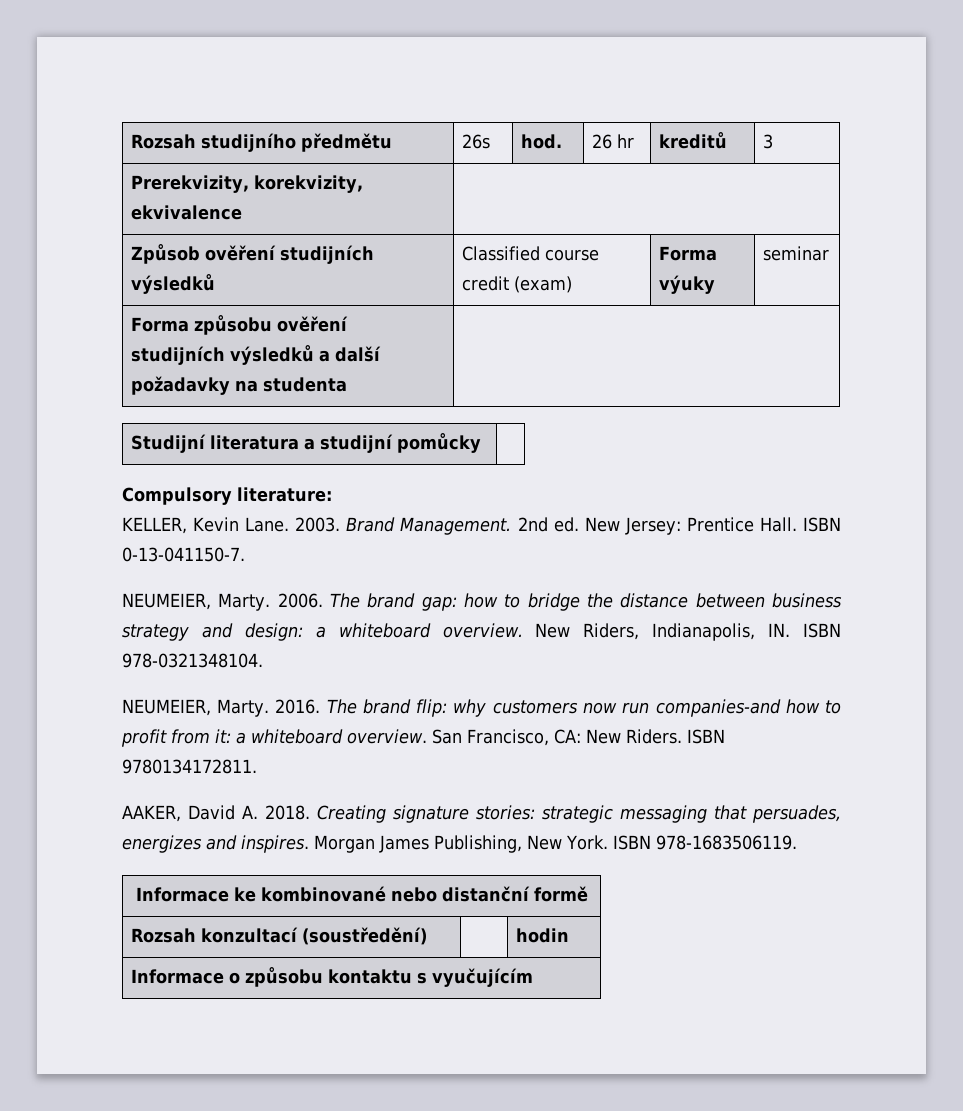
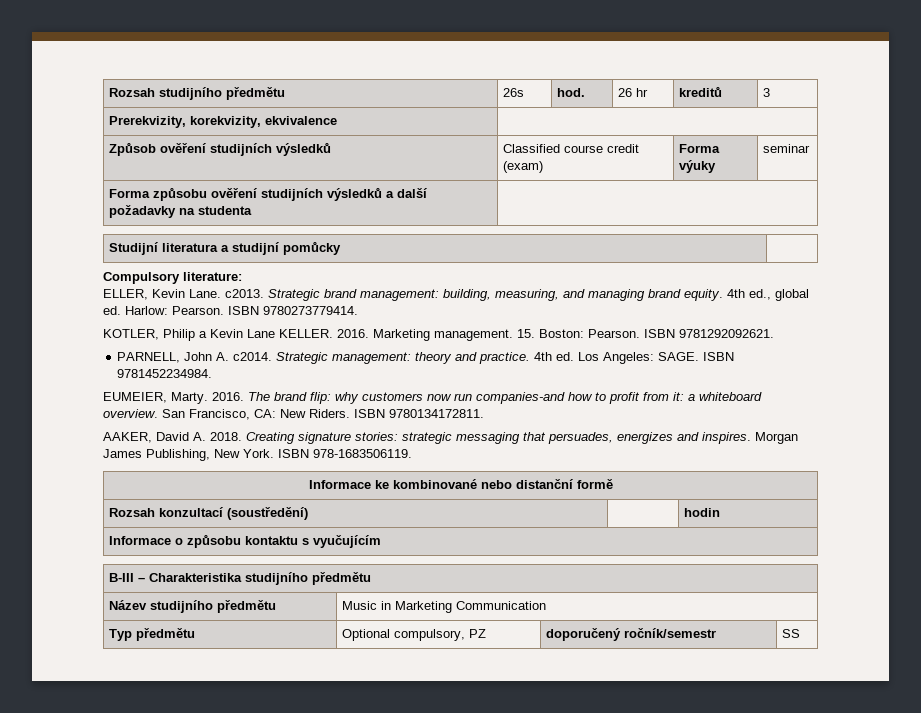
- KELLER, Kevin Lane. 2003. Brand Management. 2nd ed. New Jersey: Prentice Hall. ISBN 0-13-041150-7.
- NEUMEIER, Marty. 2006. The brand gap: how to bridge the distance between business strategy and design: a whiteboard overview. New Riders, Indianapolis, IN. ISBN 978-0321348104.
- NEUMEIER, Marty.
+ ELLER, Kevin Lane. c2013. Strategic brand management: building, measuring, and managing brand equity. 4th ed., global ed. Harlow: Pearson. ISBN 9780273779414.
+ KOTLER, Philip a Kevin Lane KELLER. 2016. Marketing management. 15. Boston: Pearson. ISBN 9781292092621.
+ PARNELL, John A. c2014. Strategic management: theory and practice. 4th ed. Los Angeles: SAGE. ISBN 9781452234984.
+ EUMEIER, Marty.
+ B-III – Charakteristika studijního předmětu
+ Název studijního předmětu | Music in Marketing Communication
+ Typ předmětu | Optional compulsory, PZ | doporučený ročník/semestr | SS

